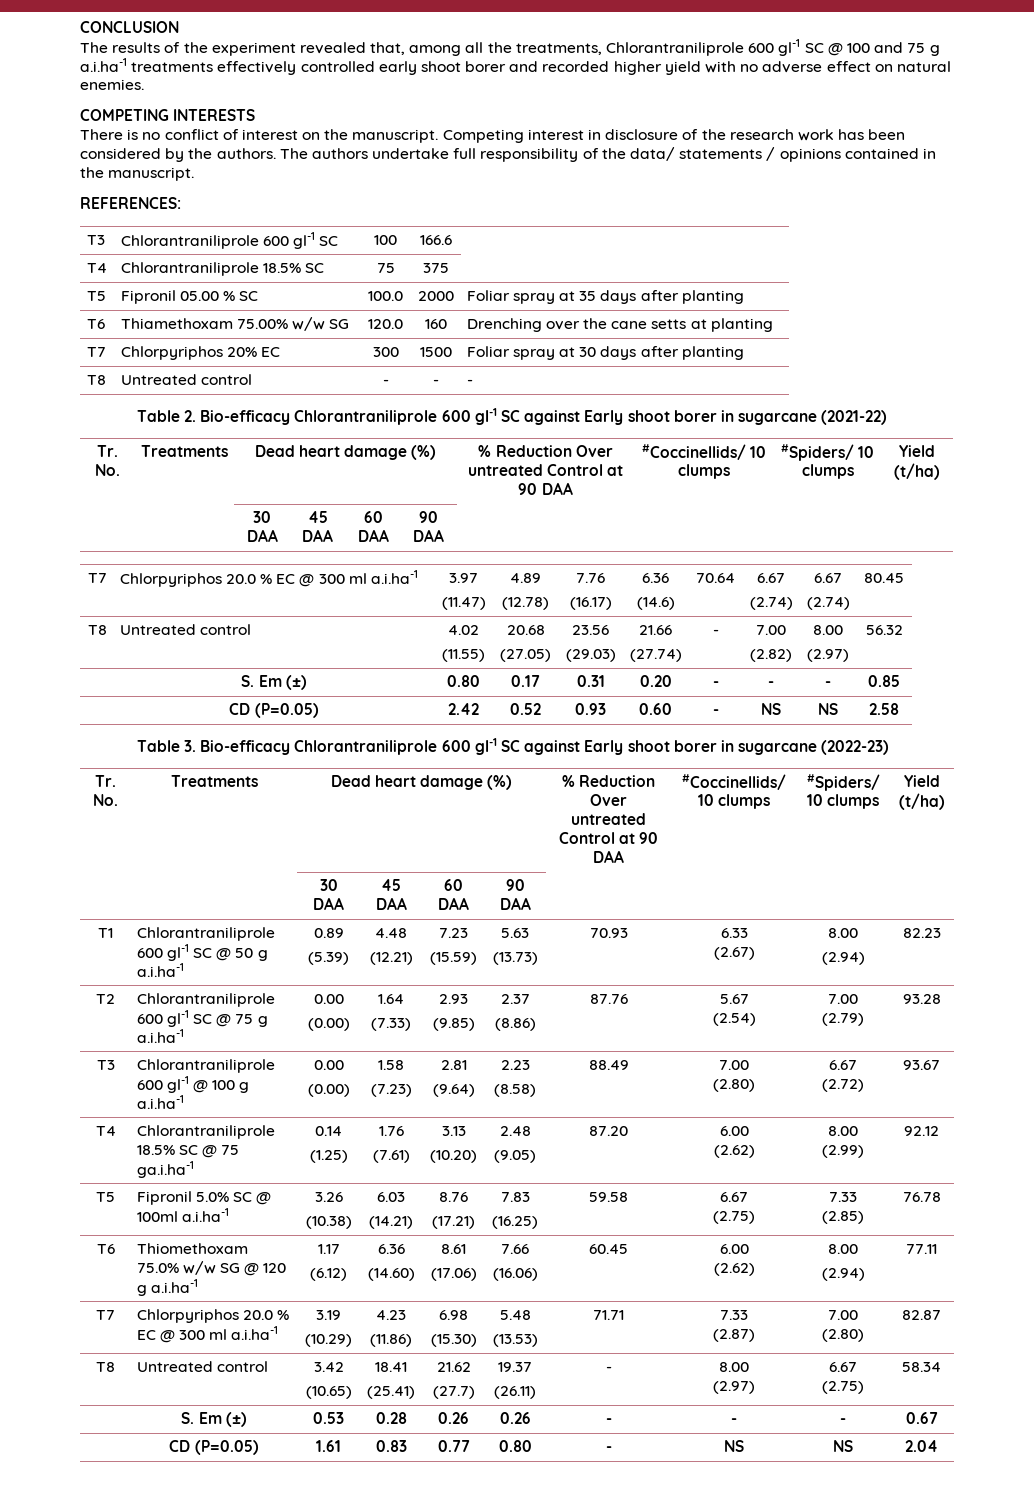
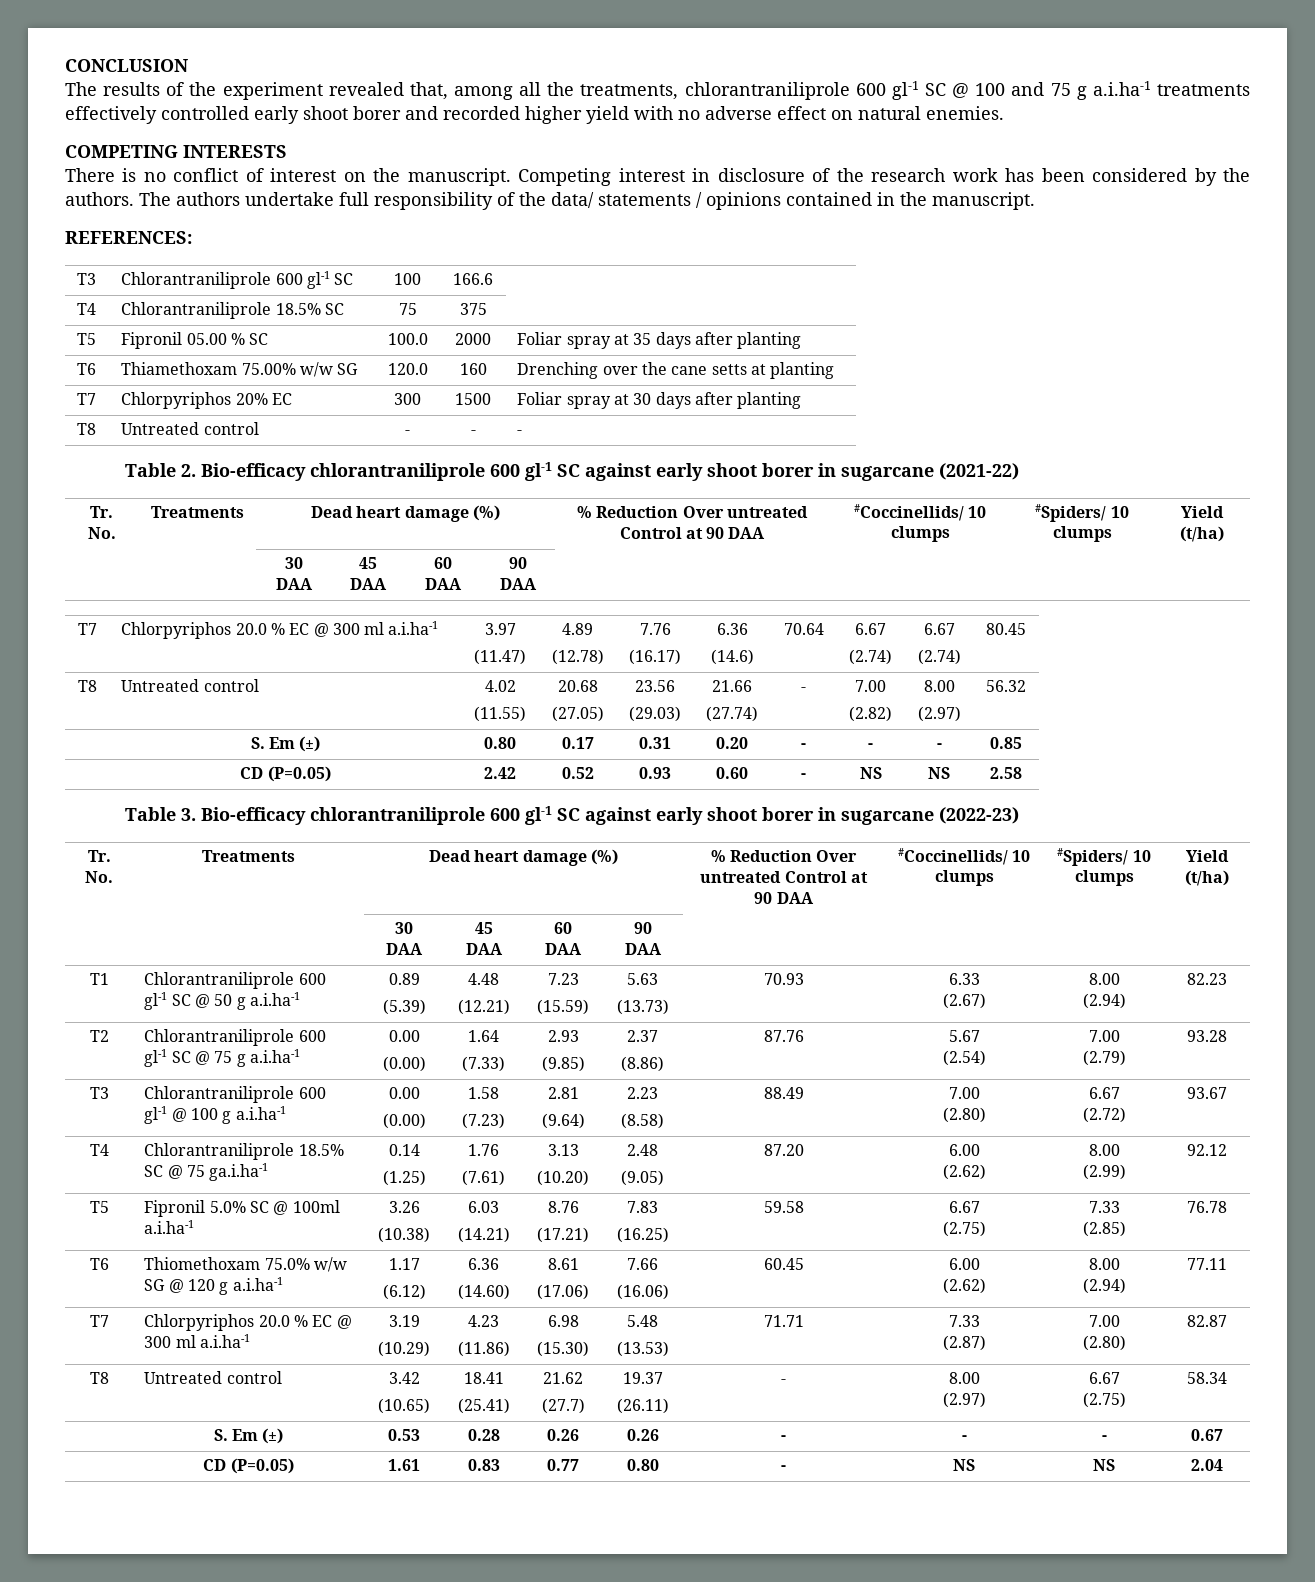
- The results of the experiment revealed that, among all the treatments, Chlorantraniliprole 600 gl-1 SC @ 100 and 75 g a.i.ha-1 treatments effectively controlled early shoot borer and recorded higher yield with no adverse effect on natural enemies.
+ The results of the experiment revealed that, among all the treatments, chlorantraniliprole 600 gl-1 SC @ 100 and 75 g a.i.ha-1 treatments effectively controlled early shoot borer and recorded higher yield with no adverse effect on natural enemies.
- Table 2. Bio-efficacy Chlorantraniliprole 600 gl-1 SC against Early shoot borer in sugarcane (2021-22)
+ Table 2. Bio-efficacy chlorantraniliprole 600 gl-1 SC against early shoot borer in sugarcane (2021-22)
- Table 3. Bio-efficacy Chlorantraniliprole 600 gl-1 SC against Early shoot borer in sugarcane (2022-23)
+ Table 3. Bio-efficacy chlorantraniliprole 600 gl-1 SC against early shoot borer in sugarcane (2022-23)

